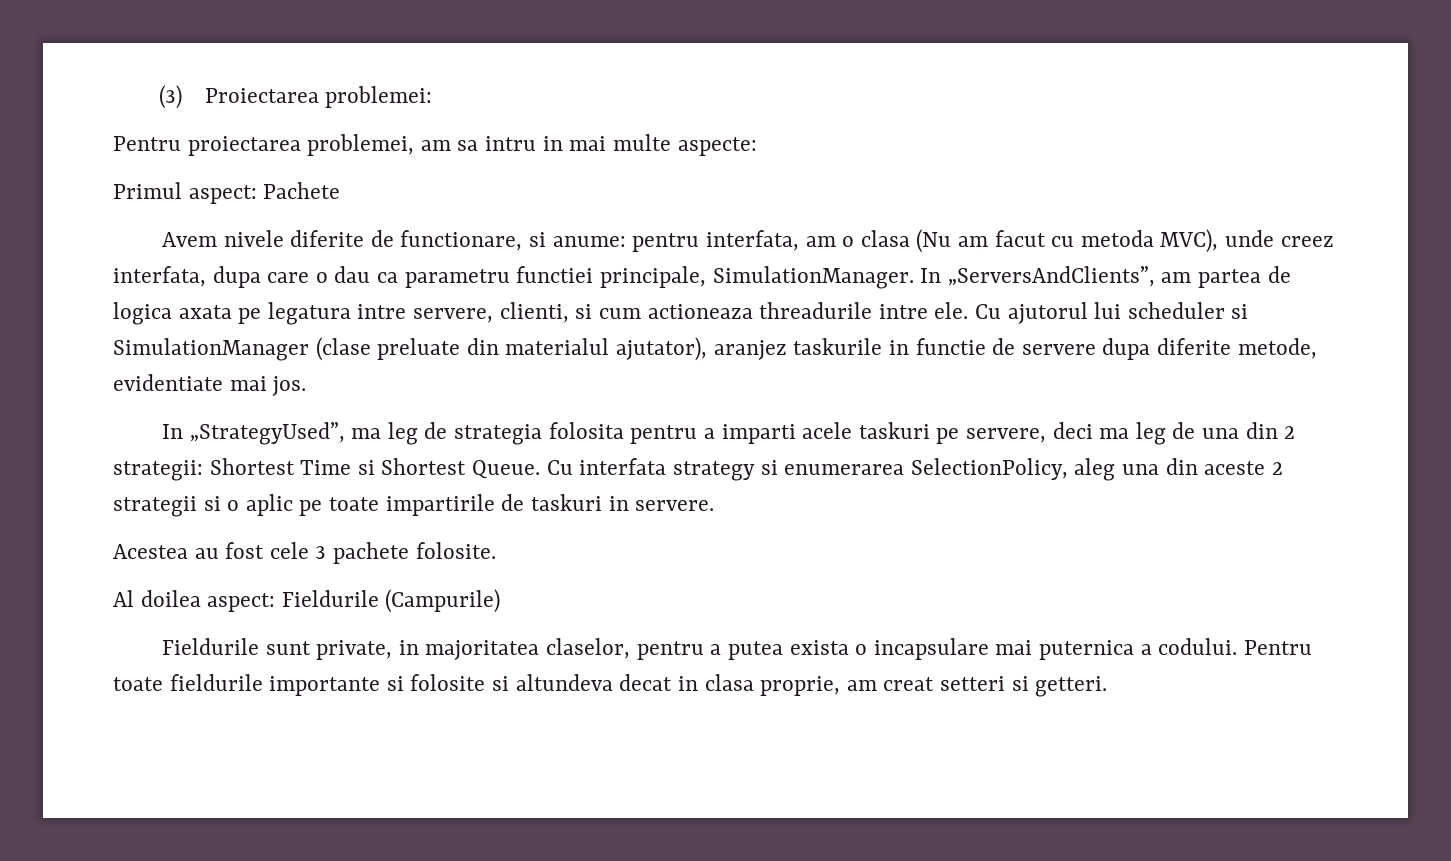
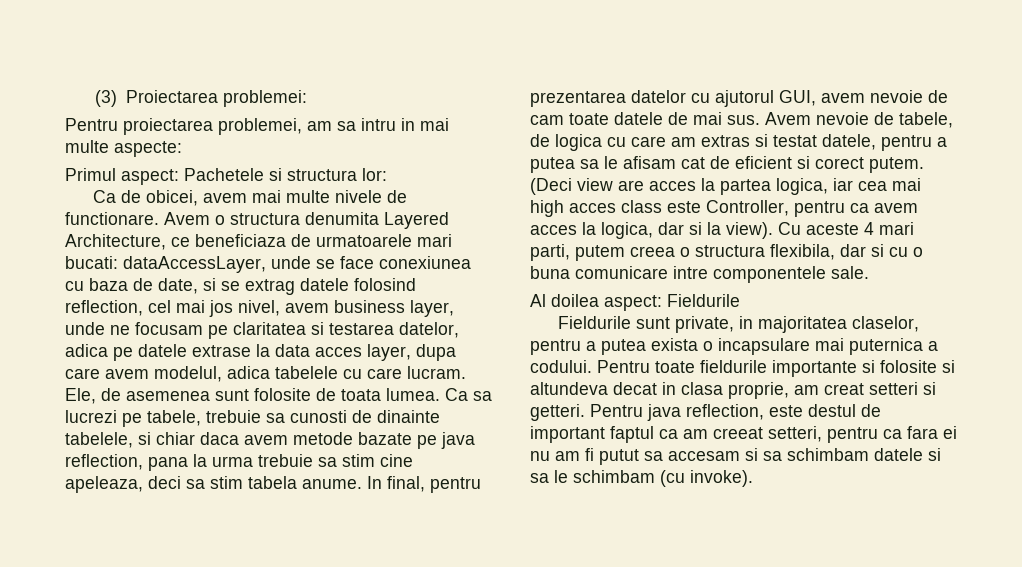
- Primul aspect: Pachete
- Avem nivele diferite de functionare, si anume: pentru interfata, am o clasa (Nu am facut cu metoda MVC), unde creez interfata, dupa care o dau ca parametru functiei principale, SimulationManager. In „ServersAndClients”, am partea de logica axata pe legatura intre servere, clienti, si cum actioneaza threadurile intre ele. Cu ajutorul lui scheduler si SimulationManager (clase preluate din materialul ajutator), aranjez taskurile in functie de servere dupa diferite metode, evidentiate mai jos.
- In „StrategyUsed”, ma leg de strategia folosita pentru a imparti acele taskuri pe servere, deci ma leg de una din 2 strategii: Shortest Time si Shortest Queue. Cu interfata strategy si enumerarea SelectionPolicy, aleg una din aceste 2 strategii si o aplic pe toate impartirile de taskuri in servere.
- Acestea au fost cele 3 pachete folosite.
+ Primul aspect: Pachetele si structura lor:
+ Ca de obicei, avem mai multe nivele de functionare. Avem o structura denumita Layered Architecture, ce beneficiaza de urmatoarele mari bucati: dataAccessLayer, unde se face conexiunea cu baza de date, si se extrag datele folosind reflection, cel mai jos nivel, avem business layer, unde ne focusam pe claritatea si testarea datelor, adica pe datele extrase la data acces layer, dupa care avem modelul, adica tabelele cu care lucram. Ele, de asemenea sunt folosite de toata lumea. Ca sa lucrezi pe tabele, trebuie sa cunosti de dinainte tabelele, si chiar daca avem metode bazate pe java reflection, pana la urma trebuie sa stim cine apeleaza, deci sa stim tabela anume. In final, pentru prezentarea datelor cu ajutorul GUI, avem nevoie de cam toate datele de mai sus. Avem nevoie de tabele, de logica cu care am extras si testat datele, pentru a putea sa le afisam cat de eficient si corect putem. (Deci view are acces la partea logica, iar cea mai high acces class este Controller, pentru ca avem acces la logica, dar si la view). Cu aceste 4 mari parti, putem creea o structura flexibila, dar si cu o buna comunicare intre componentele sale.
- Al doilea aspect: Fieldurile (Campurile)
+ Al doilea aspect: Fieldurile
+ Pentru java reflection, este destul de important faptul ca am creeat setteri, pentru ca fara ei nu am fi putut sa accesam si sa schimbam datele si sa le schimbam (cu invoke).

